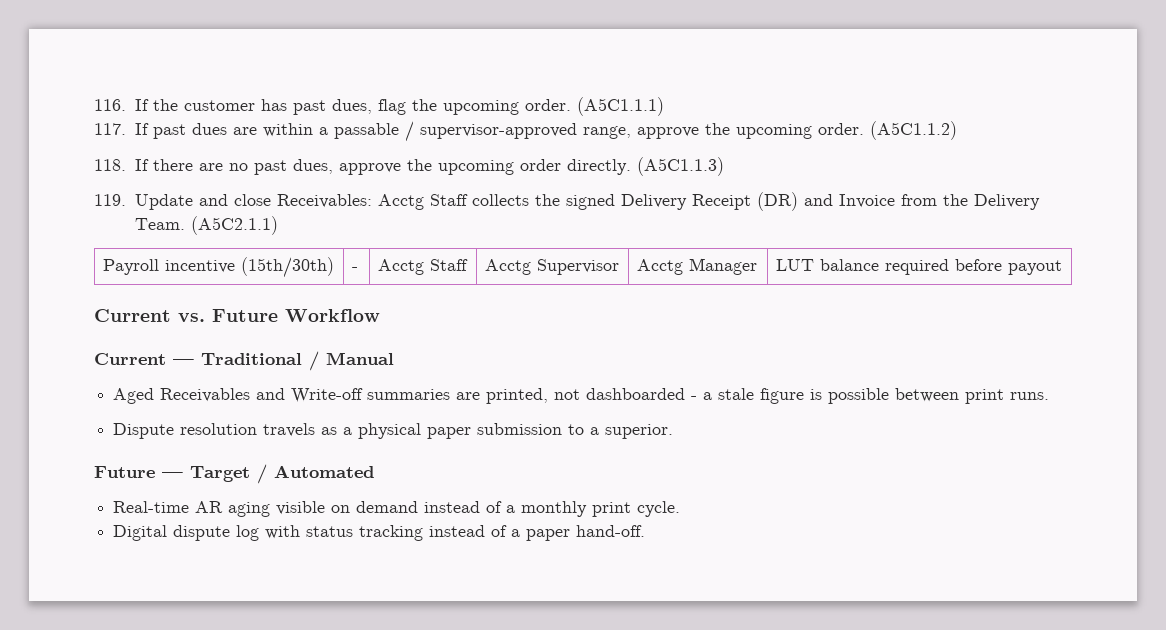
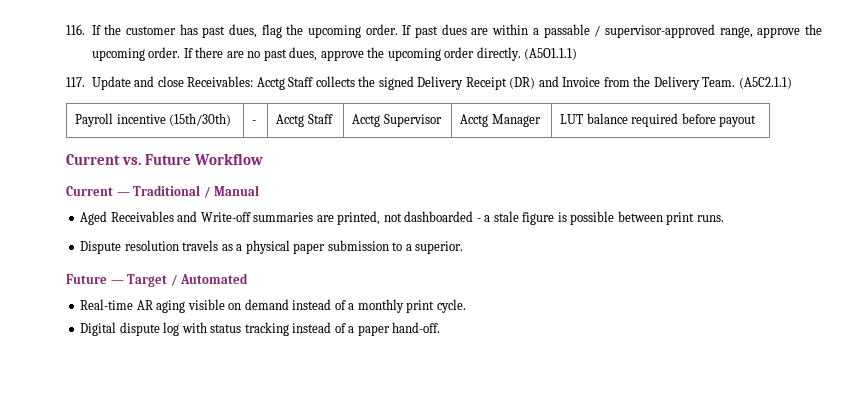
- (A5C1.1.1)
- 117. If past dues are within a passable / supervisor-approved range, approve the upcoming order.
+ If past dues are within a passable / supervisor-approved range, approve the upcoming order.
- (A5C1.1.2)
- 118. If there are no past dues, approve the upcoming order directly.
+ If there are no past dues, approve the upcoming order directly.
- (A5C1.1.3)
- 119. Update and close Receivables: Acctg Staff collects the signed Delivery Receipt (DR) and Invoice from the Delivery Team.
+ (A5O1.1.1)
+ 117. Update and close Receivables: Acctg Staff collects the signed Delivery Receipt (DR) and Invoice from the Delivery Team.

